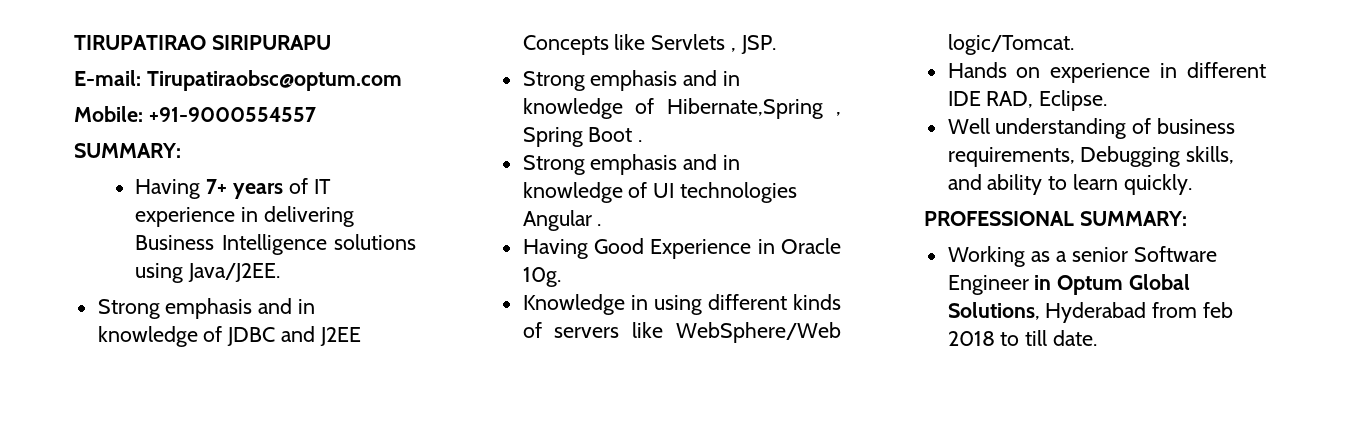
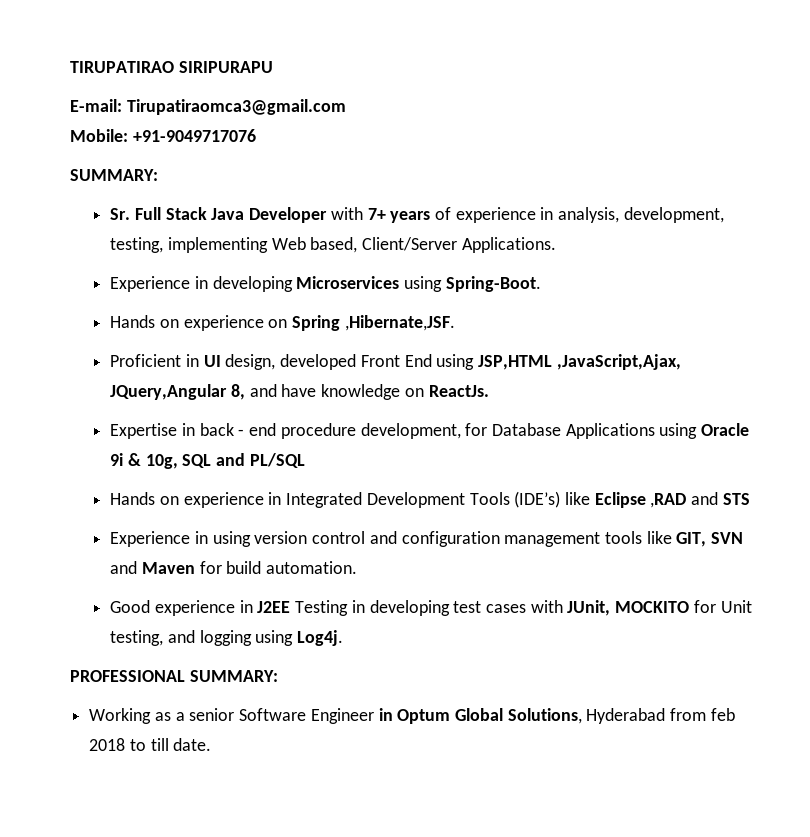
- E-mail: Tirupatiraobsc@optum.com
+ E-mail: Tirupatiraomca3@gmail.com
- Mobile: +91-9000554557
+ Mobile: +91-9049717076
  SUMMARY:
- Having 7+ years of IT experience in delivering Business Intelligence solutions using Java/J2EE.
- Strong emphasis and in knowledge of JDBC and J2EE Concepts like Servlets , JSP.
- Strong emphasis and in knowledge of Hibernate,Spring , Spring Boot .
- Strong emphasis and in knowledge of UI technologies Angular .
- Having Good Experience in Oracle 10g.
- Knowledge in using different kinds of servers like WebSphere/Web logic/Tomcat.
- Hands on experience in different IDE RAD, Eclipse.
- Well understanding of business requirements, Debugging skills, and ability to learn quickly.
+ Sr. Full Stack Java Developer with 7+ years of experience in analysis, development, testing, implementing Web based, Client/Server Applications.
+ Experience in developing Microservices using Spring-Boot.
+ Hands on experience on Spring ,Hibernate,JSF.
+ Proficient in UI design, developed Front End using JSP,HTML ,JavaScript,Ajax, JQuery,Angular 8, and have knowledge on ReactJs.
+ Expertise in back - end procedure development, for Database Applications using Oracle 9i & 10g, SQL and PL/SQL
+ Hands on experience in Integrated Development Tools (IDE’s) like Eclipse ,RAD and STS
+ Experience in using version control and configuration management tools like GIT, SVN and Maven for build automation.
+ Good experience in J2EE Testing in developing test cases with JUnit, MOCKITO for Unit testing, and logging using Log4j.

